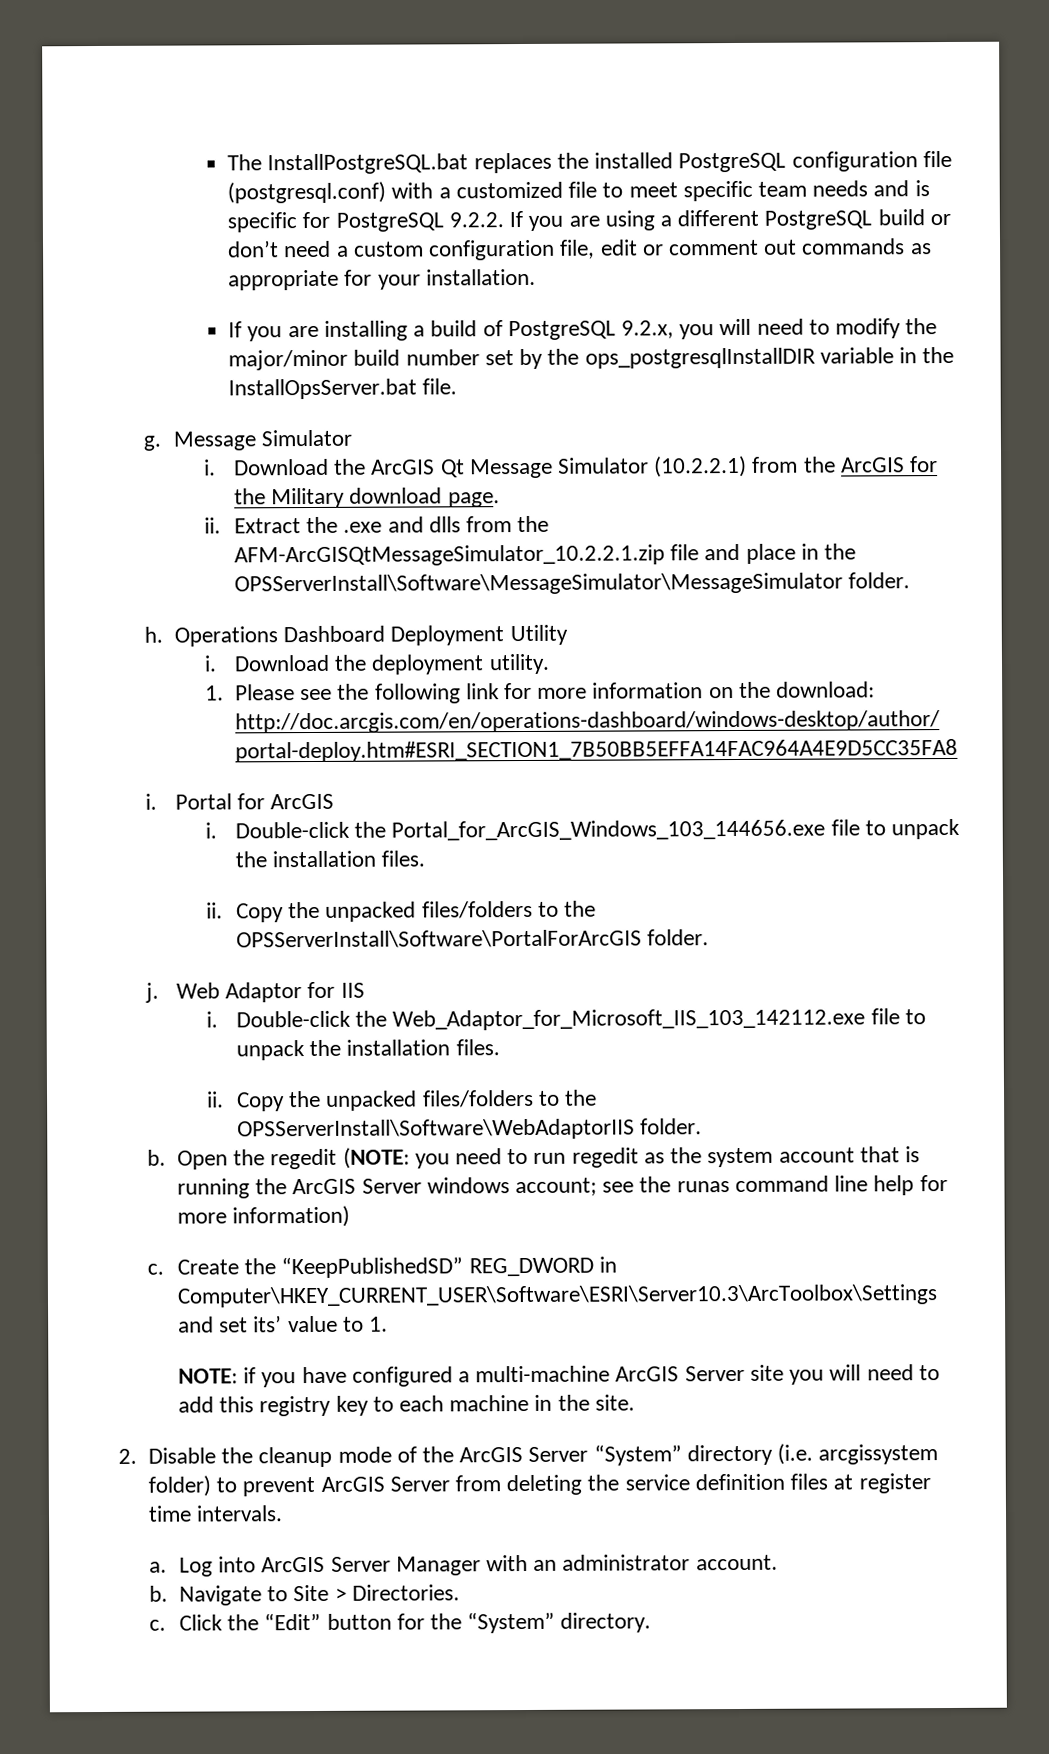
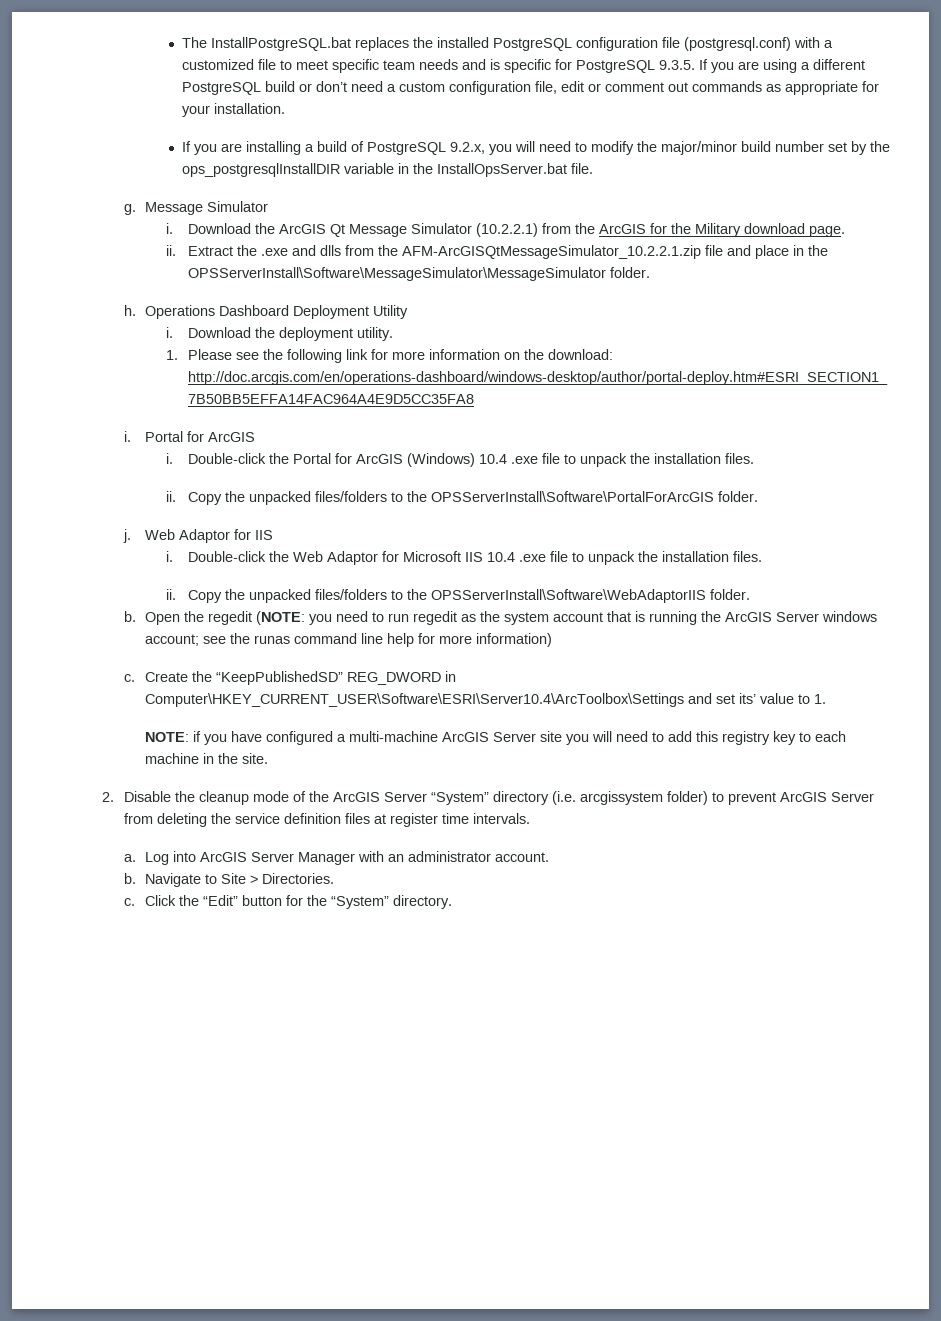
- The InstallPostgreSQL.bat replaces the installed PostgreSQL configuration file (postgresql.conf) with a customized file to meet specific team needs and is specific for PostgreSQL 9.2.2. If you are using a different PostgreSQL build or don’t need a custom configuration file, edit or comment out commands as appropriate for your installation.
+ The InstallPostgreSQL.bat replaces the installed PostgreSQL configuration file (postgresql.conf) with a customized file to meet specific team needs and is specific for PostgreSQL 9.3.5. If you are using a different PostgreSQL build or don’t need a custom configuration file, edit or comment out commands as appropriate for your installation.
- Double-click the Portal_for_ArcGIS_Windows_103_144656.exe file to unpack the installation files.
+ Double-click the Portal for ArcGIS (Windows) 10.4 .exe file to unpack the installation files.
- Double-click the Web_Adaptor_for_Microsoft_IIS_103_142112.exe file to unpack the installation files.
+ Double-click the Web Adaptor for Microsoft IIS 10.4 .exe file to unpack the installation files.
- Create the “KeepPublishedSD” REG_DWORD in Computer\HKEY_CURRENT_USER\Software\ESRI\Server10.3\ArcToolbox\Settings and set its’ value to 1.
+ Create the “KeepPublishedSD” REG_DWORD in Computer\HKEY_CURRENT_USER\Software\ESRI\Server10.4\ArcToolbox\Settings and set its’ value to 1.

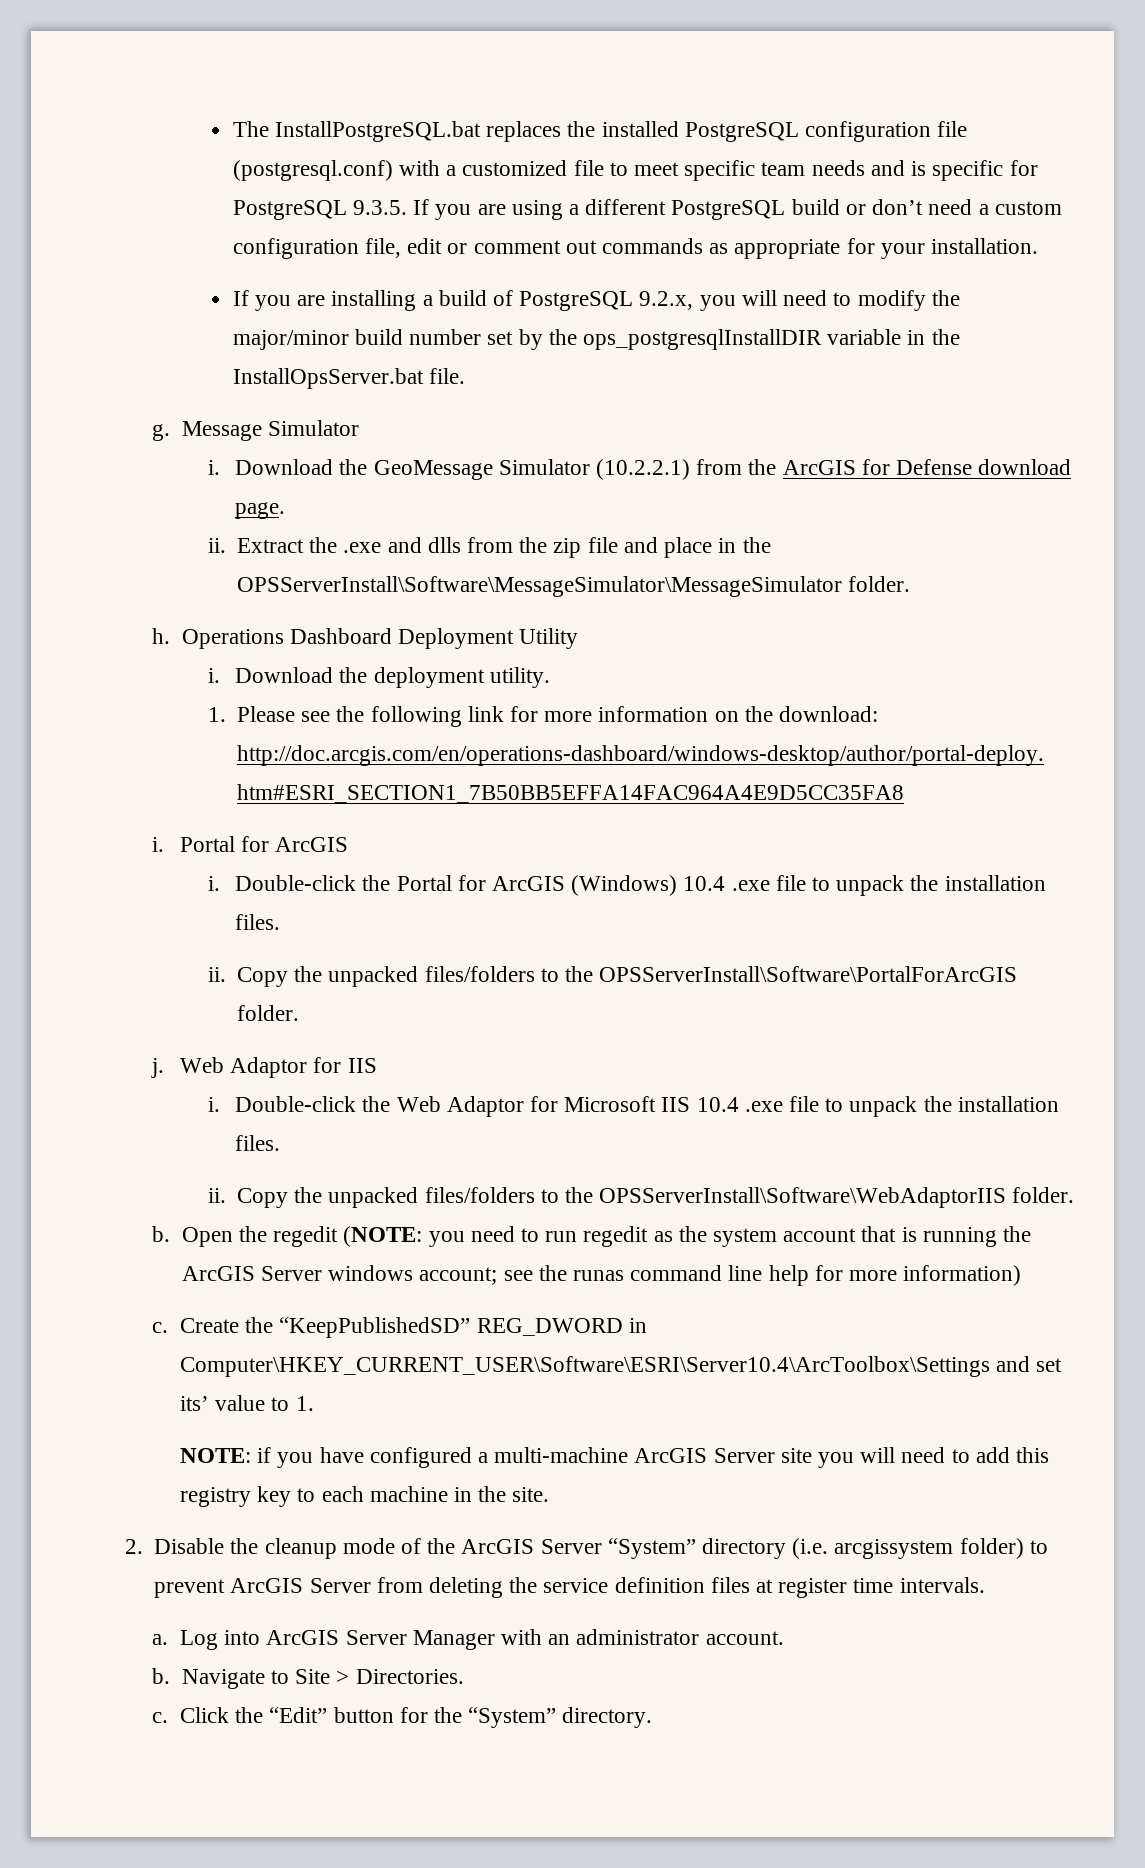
- Download the ArcGIS Qt Message Simulator (10.2.2.1) from the ArcGIS for the Military download page.
+ Download the GeoMessage Simulator (10.2.2.1) from the ArcGIS for Defense download page.
- Extract the .exe and dlls from the AFM-ArcGISQtMessageSimulator_10.2.2.1.zip file and place in the OPSServerInstall\Software\MessageSimulator\MessageSimulator folder.
+ Extract the .exe and dlls from the zip file and place in the OPSServerInstall\Software\MessageSimulator\MessageSimulator folder.

